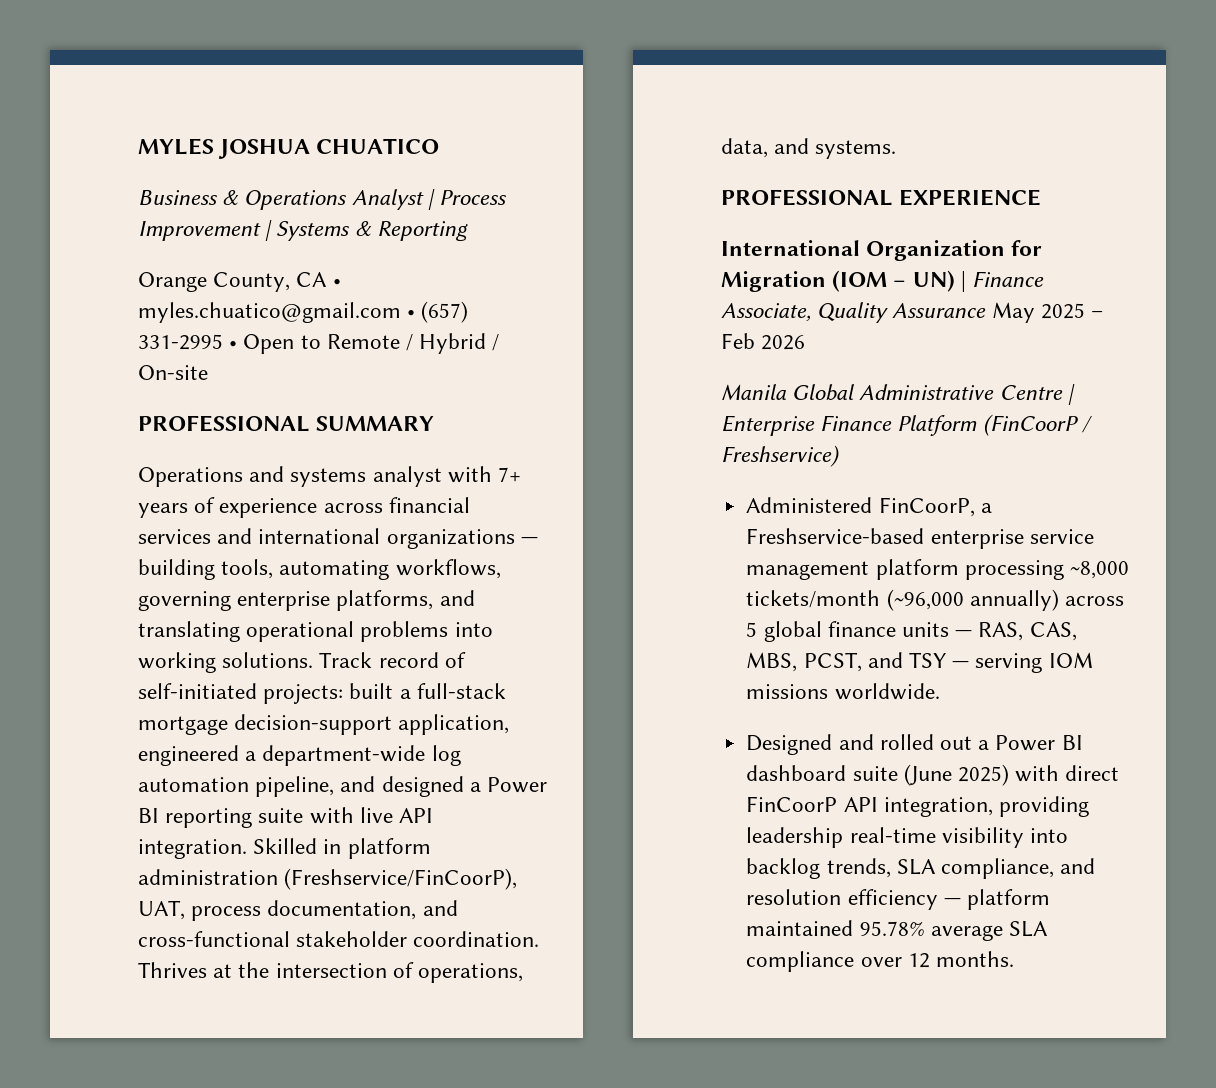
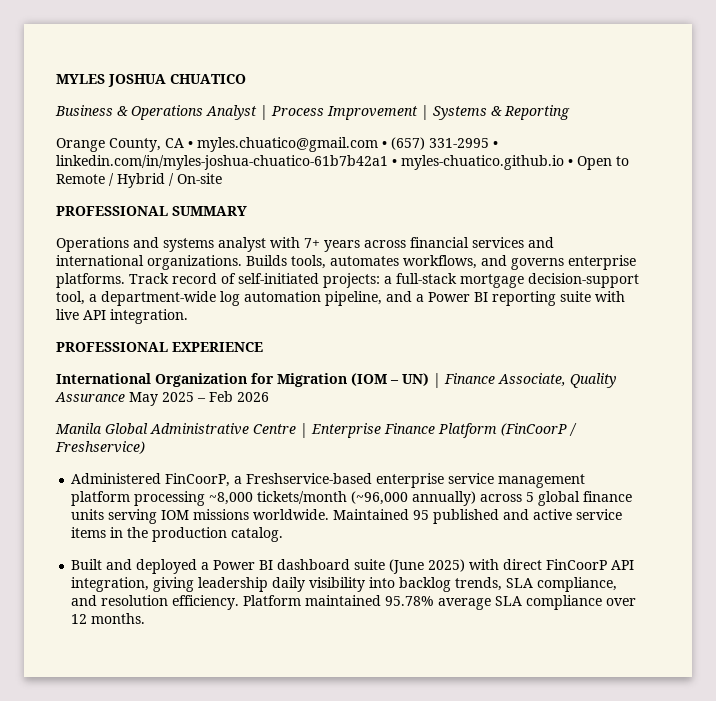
- Orange County, CA • myles.chuatico@gmail.com • (657) 331-2995 • Open to Remote / Hybrid / On-site
+ Orange County, CA • myles.chuatico@gmail.com • (657) 331-2995 • linkedin.com/in/myles-joshua-chuatico-61b7b42a1 • myles-chuatico.github.io • Open to Remote / Hybrid / On-site
- Operations and systems analyst with 7+ years of experience across financial services and international organizations — building tools, automating workflows, governing enterprise platforms, and translating operational problems into working solutions.
+ Operations and systems analyst with 7+ years across financial services and international organizations. Builds tools, automates workflows, and governs enterprise platforms.
- Track record of self-initiated projects: built a full-stack mortgage decision-support application, engineered a department-wide log automation pipeline, and designed a Power BI reporting suite with live API integration. Skilled in platform administration (Freshservice/FinCoorP), UAT, process documentation, and cross-functional stakeholder coordination. Thrives at the intersection of operations, data, and systems.
+ Track record of self-initiated projects: a full-stack mortgage decision-support tool, a department-wide log automation pipeline, and a Power BI reporting suite with live API integration.
- Administered FinCoorP, a Freshservice-based enterprise service management platform processing ~8,000 tickets/month (~96,000 annually) across 5 global finance units — RAS, CAS, MBS, PCST, and TSY — serving IOM missions worldwide.
- Designed and rolled out a Power BI dashboard suite (June 2025) with direct FinCoorP API integration, providing leadership real-time visibility into backlog trends, SLA compliance, and resolution efficiency — platform maintained 95.78% average SLA compliance over 12 months.
+ Administered FinCoorP, a Freshservice-based enterprise service management platform processing ~8,000 tickets/month (~96,000 annually) across 5 global finance units serving IOM missions worldwide. Maintained 95 published and active service items in the production catalog.
+ Built and deployed a Power BI dashboard suite (June 2025) with direct FinCoorP API integration, giving leadership daily visibility into backlog trends, SLA compliance, and resolution efficiency. Platform maintained 95.78% average SLA compliance over 12 months.

